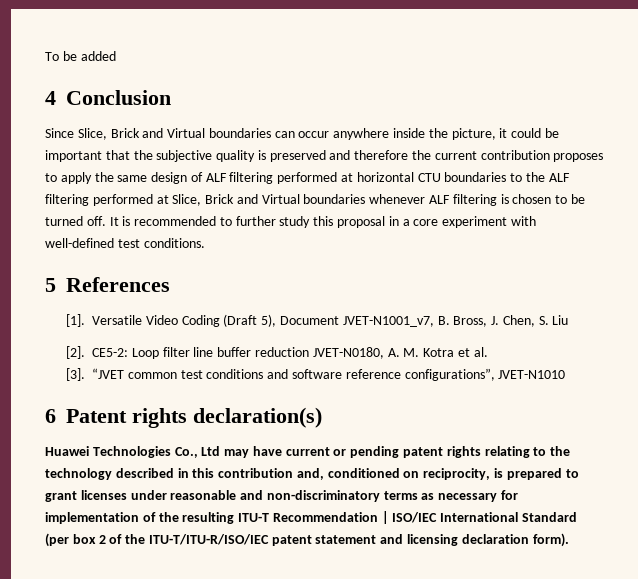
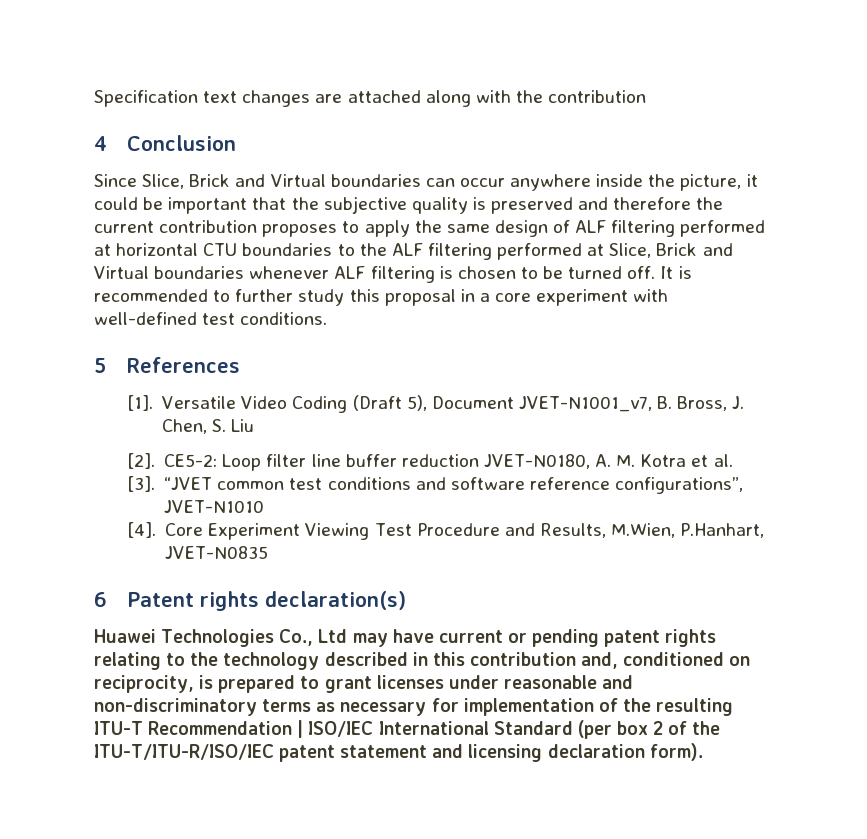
- To be added
+ Specification text changes are attached along with the contribution
+ [4]. Core Experiment Viewing Test Procedure and Results, M.Wien, P.Hanhart, JVET-N0835

